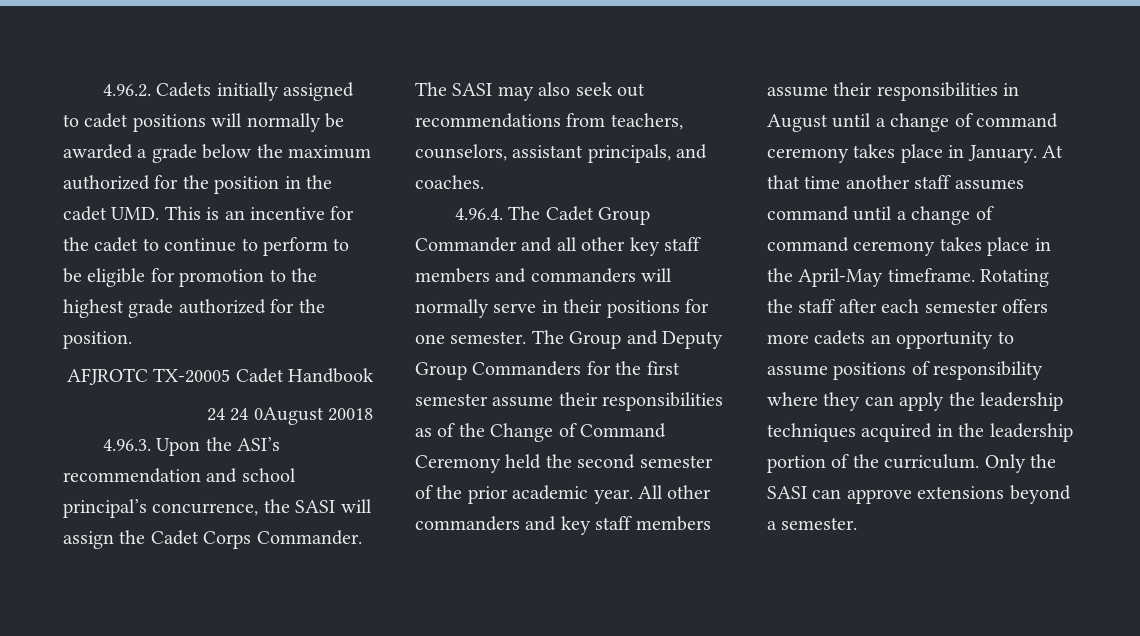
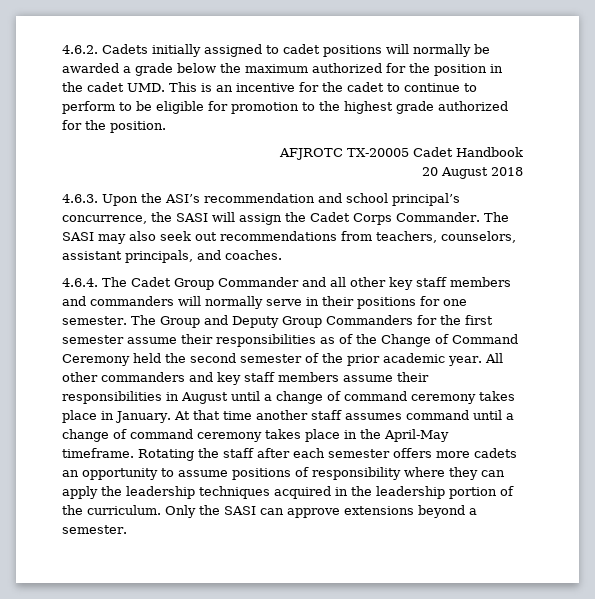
- 4.96.2. Cadets initially assigned to cadet positions will normally be awarded a grade below the maximum authorized for the position in the cadet UMD. This is an incentive for the cadet to continue to perform to be eligible for promotion to the highest grade authorized for the position.
+ 4.6.2. Cadets initially assigned to cadet positions will normally be awarded a grade below the maximum authorized for the position in the cadet UMD. This is an incentive for the cadet to continue to perform to be eligible for promotion to the highest grade authorized for the position.
- 24 24 0August 20018
- 4.96.3. Upon the ASI’s recommendation and school principal’s concurrence, the SASI will assign the Cadet Corps Commander.
+ 20 August 2018
+ 4.6.3. Upon the ASI’s recommendation and school principal’s concurrence, the SASI will assign the Cadet Corps Commander.
- 4.96.4. The Cadet Group Commander and all other key staff members and commanders will normally serve in their positions for one semester.
+ 4.6.4. The Cadet Group Commander and all other key staff members and commanders will normally serve in their positions for one semester.

